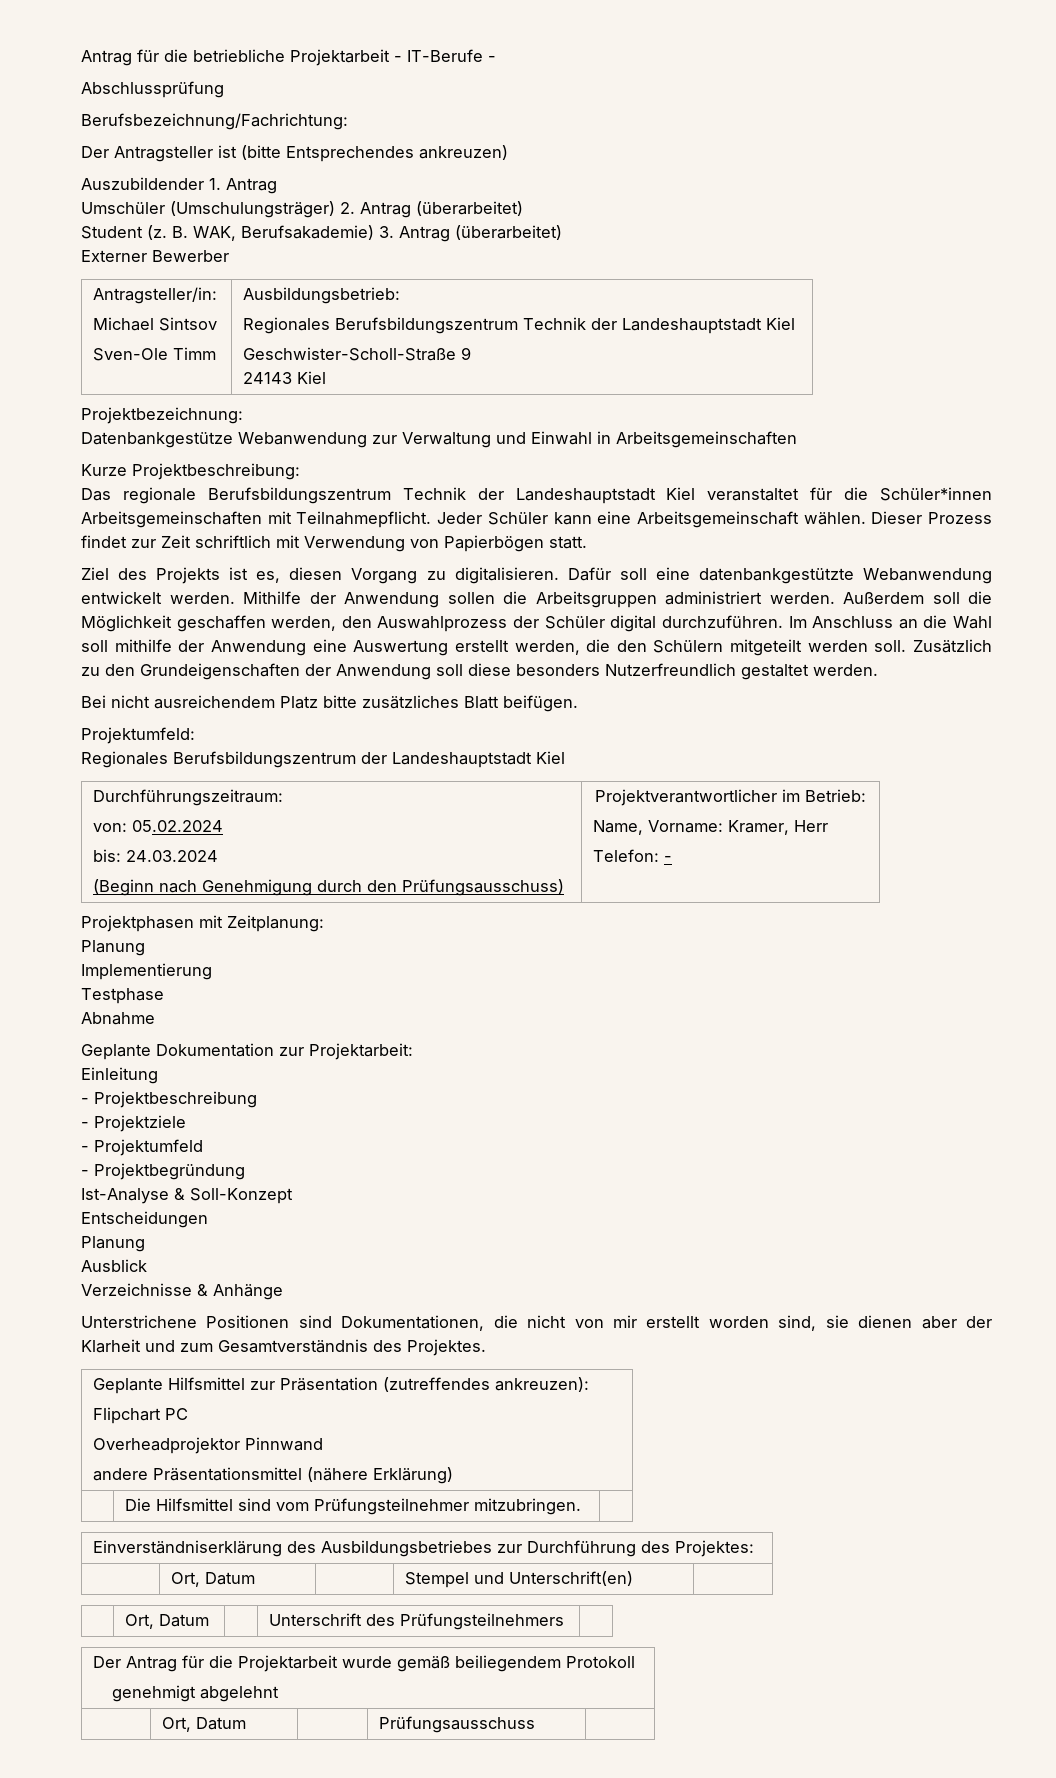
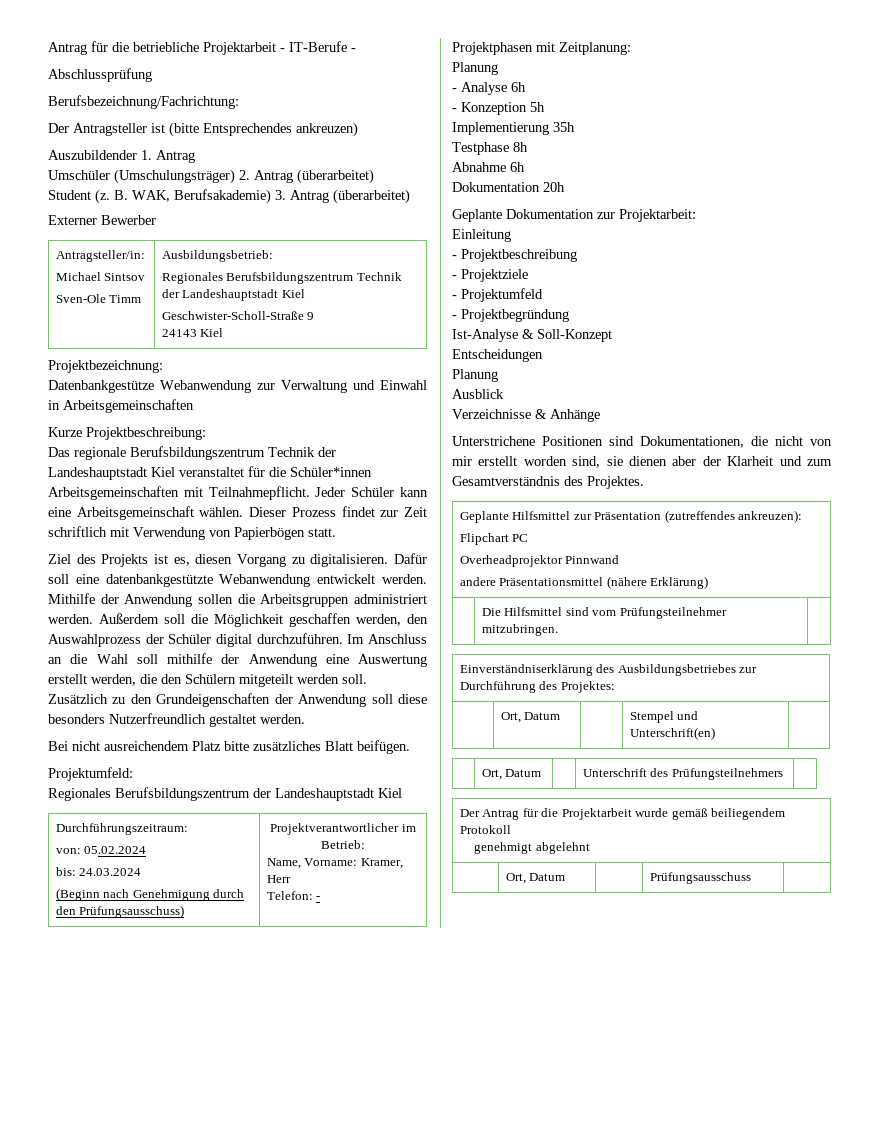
+ - Analyse 6h
+ - Konzeption 5h
- Implementierung
+ Implementierung 35h
- Testphase
+ Testphase 8h
- Abnahme
+ Abnahme 6h
+ Dokumentation 20h

